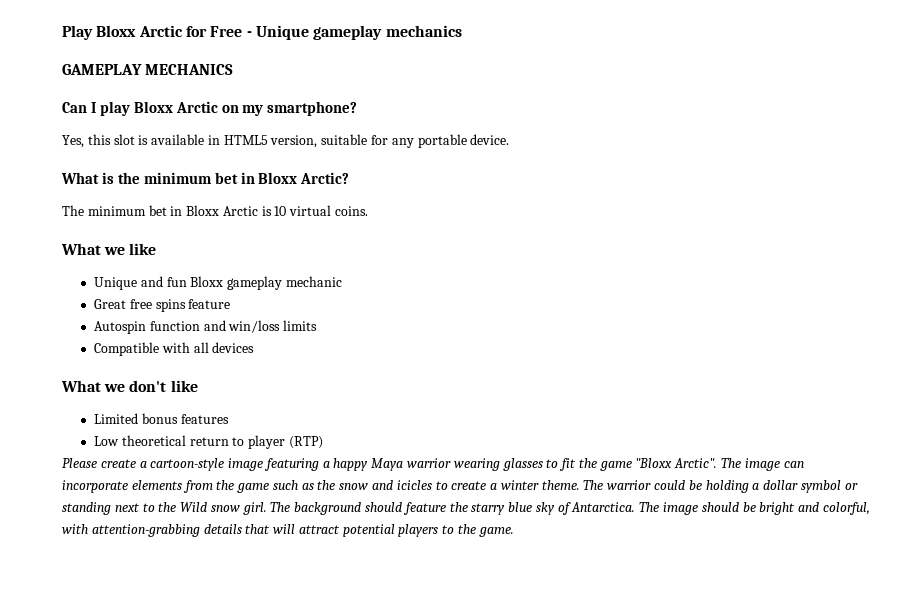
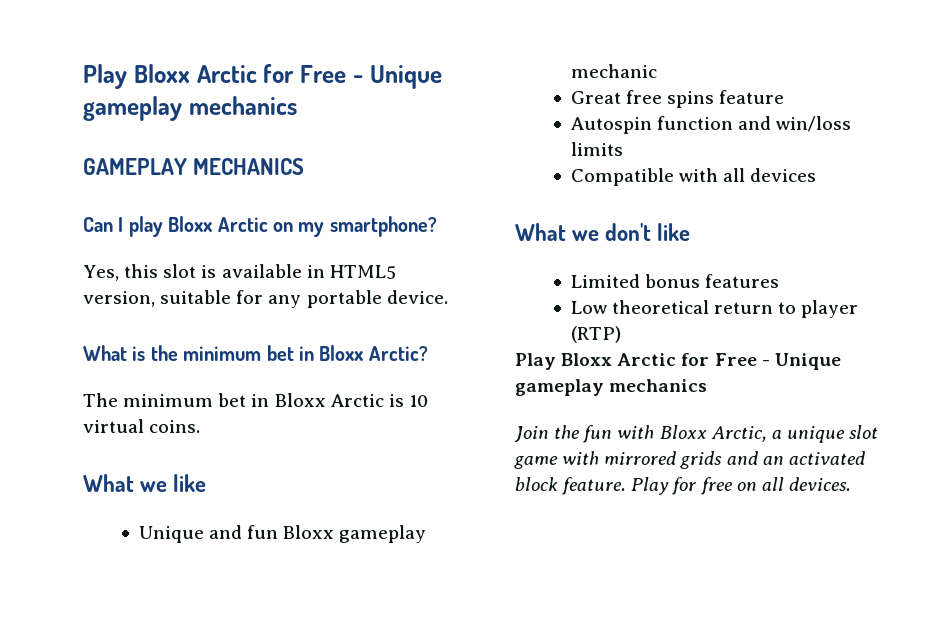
  Low theoretical return to player (RTP)
- Please create a cartoon-style image featuring a happy Maya warrior wearing glasses to fit the game "Bloxx Arctic". The image can incorporate elements from the game such as the snow and icicles to create a winter theme. The warrior could be holding a dollar symbol or standing next to the Wild snow girl. The background should feature the starry blue sky of Antarctica. The image should be bright and colorful, with attention-grabbing details that will attract potential players to the game.
+ Play Bloxx Arctic for Free - Unique gameplay mechanics
+ Join the fun with Bloxx Arctic, a unique slot game with mirrored grids and an activated block feature. Play for free on all devices.

